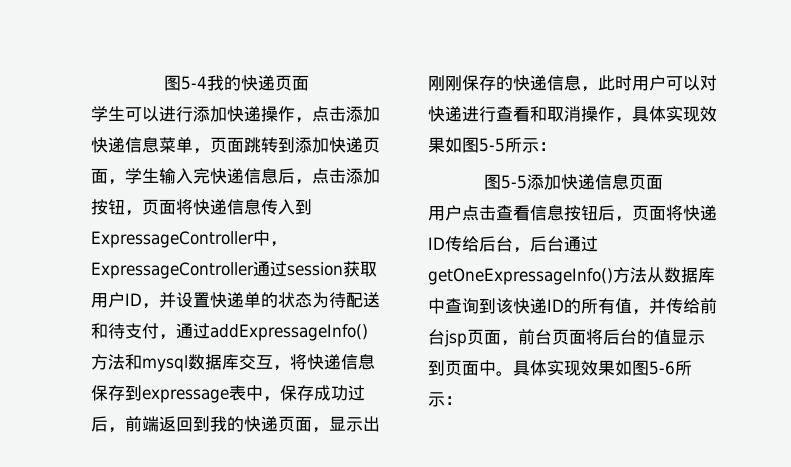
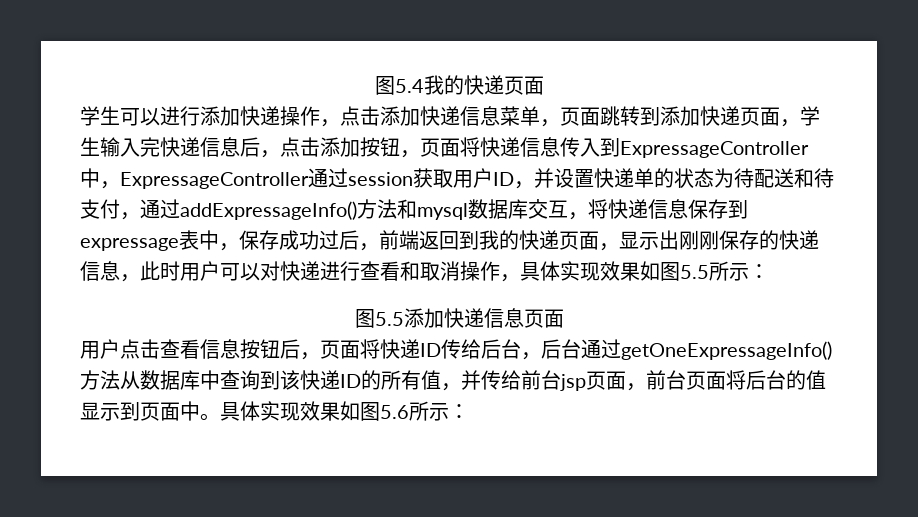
- 图5-4我的快递页面
+ 图5.4我的快递页面
- 学生可以进行添加快递操作，点击添加快递信息菜单，页面跳转到添加快递页面，学生输入完快递信息后，点击添加按钮，页面将快递信息传入到ExpressageController中，ExpressageController通过session获取用户ID，并设置快递单的状态为待配送和待支付，通过addExpressageInfo()方法和mysql数据库交互，将快递信息保存到expressage表中，保存成功过后，前端返回到我的快递页面，显示出刚刚保存的快递信息，此时用户可以对快递进行查看和取消操作，具体实现效果如图5-5所示：
+ 学生可以进行添加快递操作，点击添加快递信息菜单，页面跳转到添加快递页面，学生输入完快递信息后，点击添加按钮，页面将快递信息传入到ExpressageController中，ExpressageController通过session获取用户ID，并设置快递单的状态为待配送和待支付，通过addExpressageInfo()方法和mysql数据库交互，将快递信息保存到expressage表中，保存成功过后，前端返回到我的快递页面，显示出刚刚保存的快递信息，此时用户可以对快递进行查看和取消操作，具体实现效果如图5.5所示：
- 图5-5添加快递信息页面
+ 图5.5添加快递信息页面
- 具体实现效果如图5-6所示：
+ 具体实现效果如图5.6所示：

